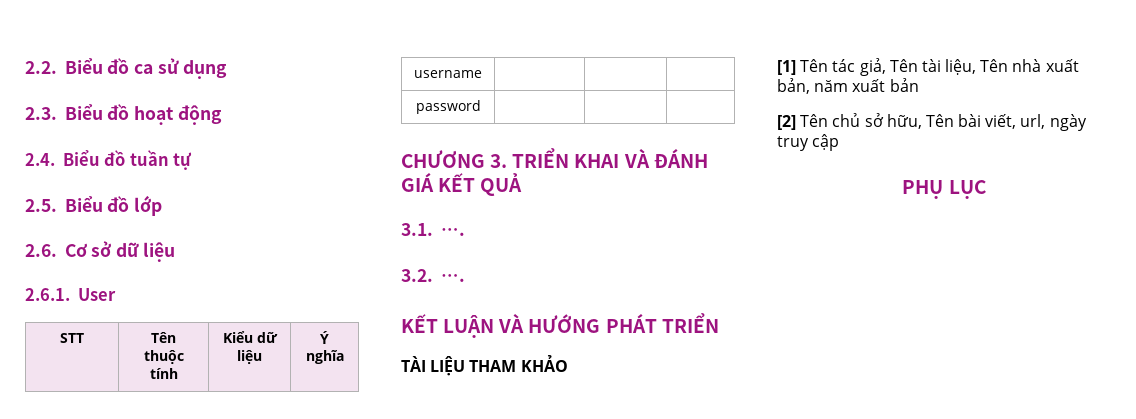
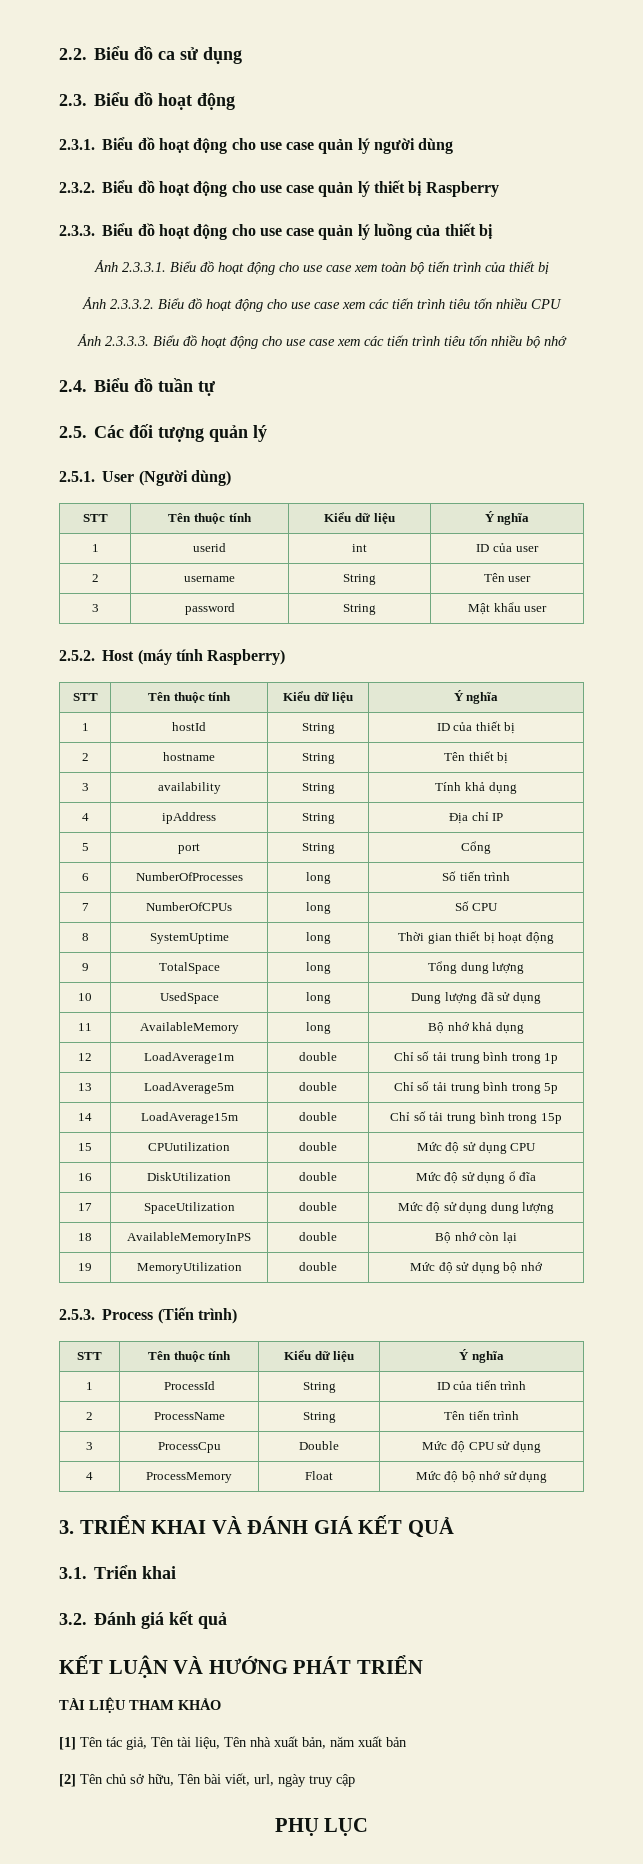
+ 2.3.1. Biểu đồ hoạt động cho use case quản lý người dùng
+ 2.3.2. Biểu đồ hoạt động cho use case quản lý thiết bị Raspberry
+ 2.3.3. Biểu đồ hoạt động cho use case quản lý luồng của thiết bị
+ Ảnh 2.3.3.1. Biểu đồ hoạt động cho use case xem toàn bộ tiến trình của thiết bị
+ Ảnh 2.3.3.2. Biểu đồ hoạt động cho use case xem các tiến trình tiêu tốn nhiều CPU
+ Ảnh 2.3.3.3. Biểu đồ hoạt động cho use case xem các tiến trình tiêu tốn nhiều bộ nhớ
  2.4. Biểu đồ tuần tự
- 2.5. Biểu đồ lớp
- 2.6. Cơ sở dữ liệu
- 2.6.1. User
+ 2.5. Các đối tượng quản lý
+ 2.5.1. User (Người dùng)
  STT | Tên thuộc tính | Kiểu dữ liệu | Ý nghĩa
- username | | |
- password | | |
- CHƯƠNG 3. TRIỂN KHAI VÀ ĐÁNH GIÁ KẾT QUẢ
+ 1 | userid | int | ID của user
+ 2 | username | String | Tên user
+ 3 | password | String | Mật khẩu user
+ 2.5.2. Host (máy tính Raspberry)
+ STT | Tên thuộc tính | Kiểu dữ liệu | Ý nghĩa
+ 1 | hostId | String | ID của thiết bị
+ 2 | hostname | String | Tên thiết bị
+ 3 | availability | String | Tính khả dụng
+ 4 | ipAddress | String | Địa chỉ IP
+ 5 | port | String | Cổng
+ 6 | NumberOfProcesses | long | Số tiến trình
+ 7 | NumberOfCPUs | long | Số CPU
+ 8 | SystemUptime | long | Thời gian thiết bị hoạt động
+ 9 | TotalSpace | long | Tổng dung lượng
+ 10 | UsedSpace | long | Dung lượng đã sử dụng
+ 11 | AvailableMemory | long | Bộ nhớ khả dụng
+ 12 | LoadAverage1m | double | Chỉ số tải trung bình trong 1p
+ 13 | LoadAverage5m | double | Chỉ số tải trung bình trong 5p
+ 14 | LoadAverage15m | double | Chỉ số tải trung bình trong 15p
+ 15 | CPUutilization | double | Mức độ sử dụng CPU
+ 16 | DiskUtilization | double | Mức độ sử dụng ổ đĩa
+ 17 | SpaceUtilization | double | Mức độ sử dụng dung lượng
+ 18 | AvailableMemoryInPS | double | Bộ nhớ còn lại
+ 19 | MemoryUtilization | double | Mức độ sử dụng bộ nhớ
+ 2.5.3. Process (Tiến trình)
+ STT | Tên thuộc tính | Kiểu dữ liệu | Ý nghĩa
+ 1 | ProcessId | String | ID của tiến trình
+ 2 | ProcessName | String | Tên tiến trình
+ 3 | ProcessCpu | Double | Mức độ CPU sử dụng
+ 4 | ProcessMemory | Float | Mức độ bộ nhớ sử dụng
+ 3. TRIỂN KHAI VÀ ĐÁNH GIÁ KẾT QUẢ
- 3.1. ….
+ 3.1. Triển khai
- 3.2. ….
+ 3.2. Đánh giá kết quả

